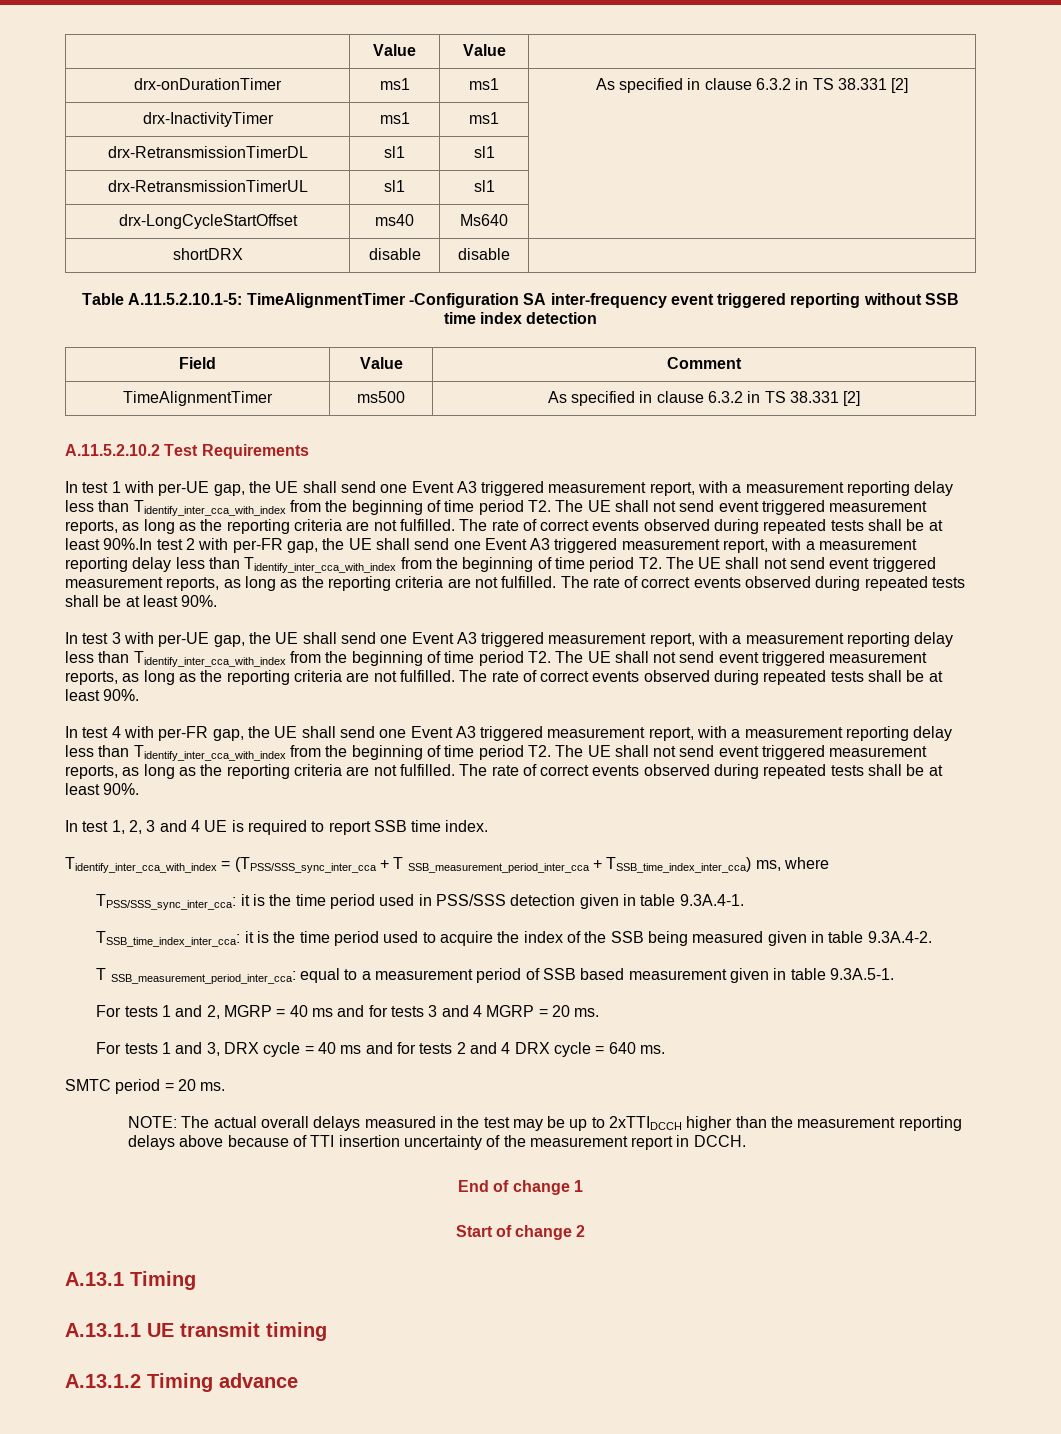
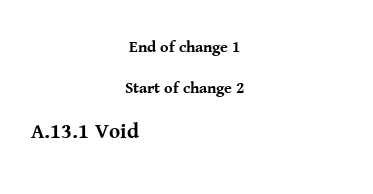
- | Value | Value |
- drx-onDurationTimer | ms1 | ms1 | As specified in clause 6.3.2 in TS 38.331 [2]
- drx-InactivityTimer | ms1 | ms1 |
- drx-RetransmissionTimerDL | sl1 | sl1 |
- drx-RetransmissionTimerUL | sl1 | sl1 |
- drx-LongCycleStartOffset | ms40 | Ms640 |
- shortDRX | disable | disable |
- Table A.11.5.2.10.1-5: TimeAlignmentTimer -Configuration SA inter-frequency event triggered reporting without SSB time index detection
- Field | Value | Comment
- TimeAlignmentTimer | ms500 | As specified in clause 6.3.2 in TS 38.331 [2]
- A.11.5.2.10.2 Test Requirements
- In test 1 with per-UE gap, the UE shall send one Event A3 triggered measurement report, with a measurement reporting delay less than Tidentify_inter_cca_with_index from the beginning of time period T2. The UE shall not send event triggered measurement reports, as long as the reporting criteria are not fulfilled. The rate of correct events observed during repeated tests shall be at least 90%.In test 2 with per-FR gap, the UE shall send one Event A3 triggered measurement report, with a measurement reporting delay less than Tidentify_inter_cca_with_index from the beginning of time period T2. The UE shall not send event triggered measurement reports, as long as the reporting criteria are not fulfilled. The rate of correct events observed during repeated tests shall be at least 90%.
- In test 3 with per-UE gap, the UE shall send one Event A3 triggered measurement report, with a measurement reporting delay less than Tidentify_inter_cca_with_index from the beginning of time period T2. The UE shall not send event triggered measurement reports, as long as the reporting criteria are not fulfilled. The rate of correct events observed during repeated tests shall be at least 90%.
- In test 4 with per-FR gap, the UE shall send one Event A3 triggered measurement report, with a measurement reporting delay less than Tidentify_inter_cca_with_index from the beginning of time period T2. The UE shall not send event triggered measurement reports, as long as the reporting criteria are not fulfilled. The rate of correct events observed during repeated tests shall be at least 90%.
- In test 1, 2, 3 and 4 UE is required to report SSB time index.
- Tidentify_inter_cca_with_index = (TPSS/SSS_sync_inter_cca + T SSB_measurement_period_inter_cca + TSSB_time_index_inter_cca) ms, where
- TPSS/SSS_sync_inter_cca: it is the time period used in PSS/SSS detection given in table 9.3A.4-1.
- TSSB_time_index_inter_cca: it is the time period used to acquire the index of the SSB being measured given in table 9.3A.4-2.
- T SSB_measurement_period_inter_cca: equal to a measurement period of SSB based measurement given in table 9.3A.5-1.
- For tests 1 and 2, MGRP = 40 ms and for tests 3 and 4 MGRP = 20 ms.
- For tests 1 and 3, DRX cycle = 40 ms and for tests 2 and 4 DRX cycle = 640 ms.
- SMTC period = 20 ms.
- NOTE: The actual overall delays measured in the test may be up to 2xTTIDCCH higher than the measurement reporting delays above because of TTI insertion uncertainty of the measurement report in DCCH.
- A.13.1 Timing
- A.13.1.1 UE transmit timing
- A.13.1.2 Timing advance
+ A.13.1 Void

